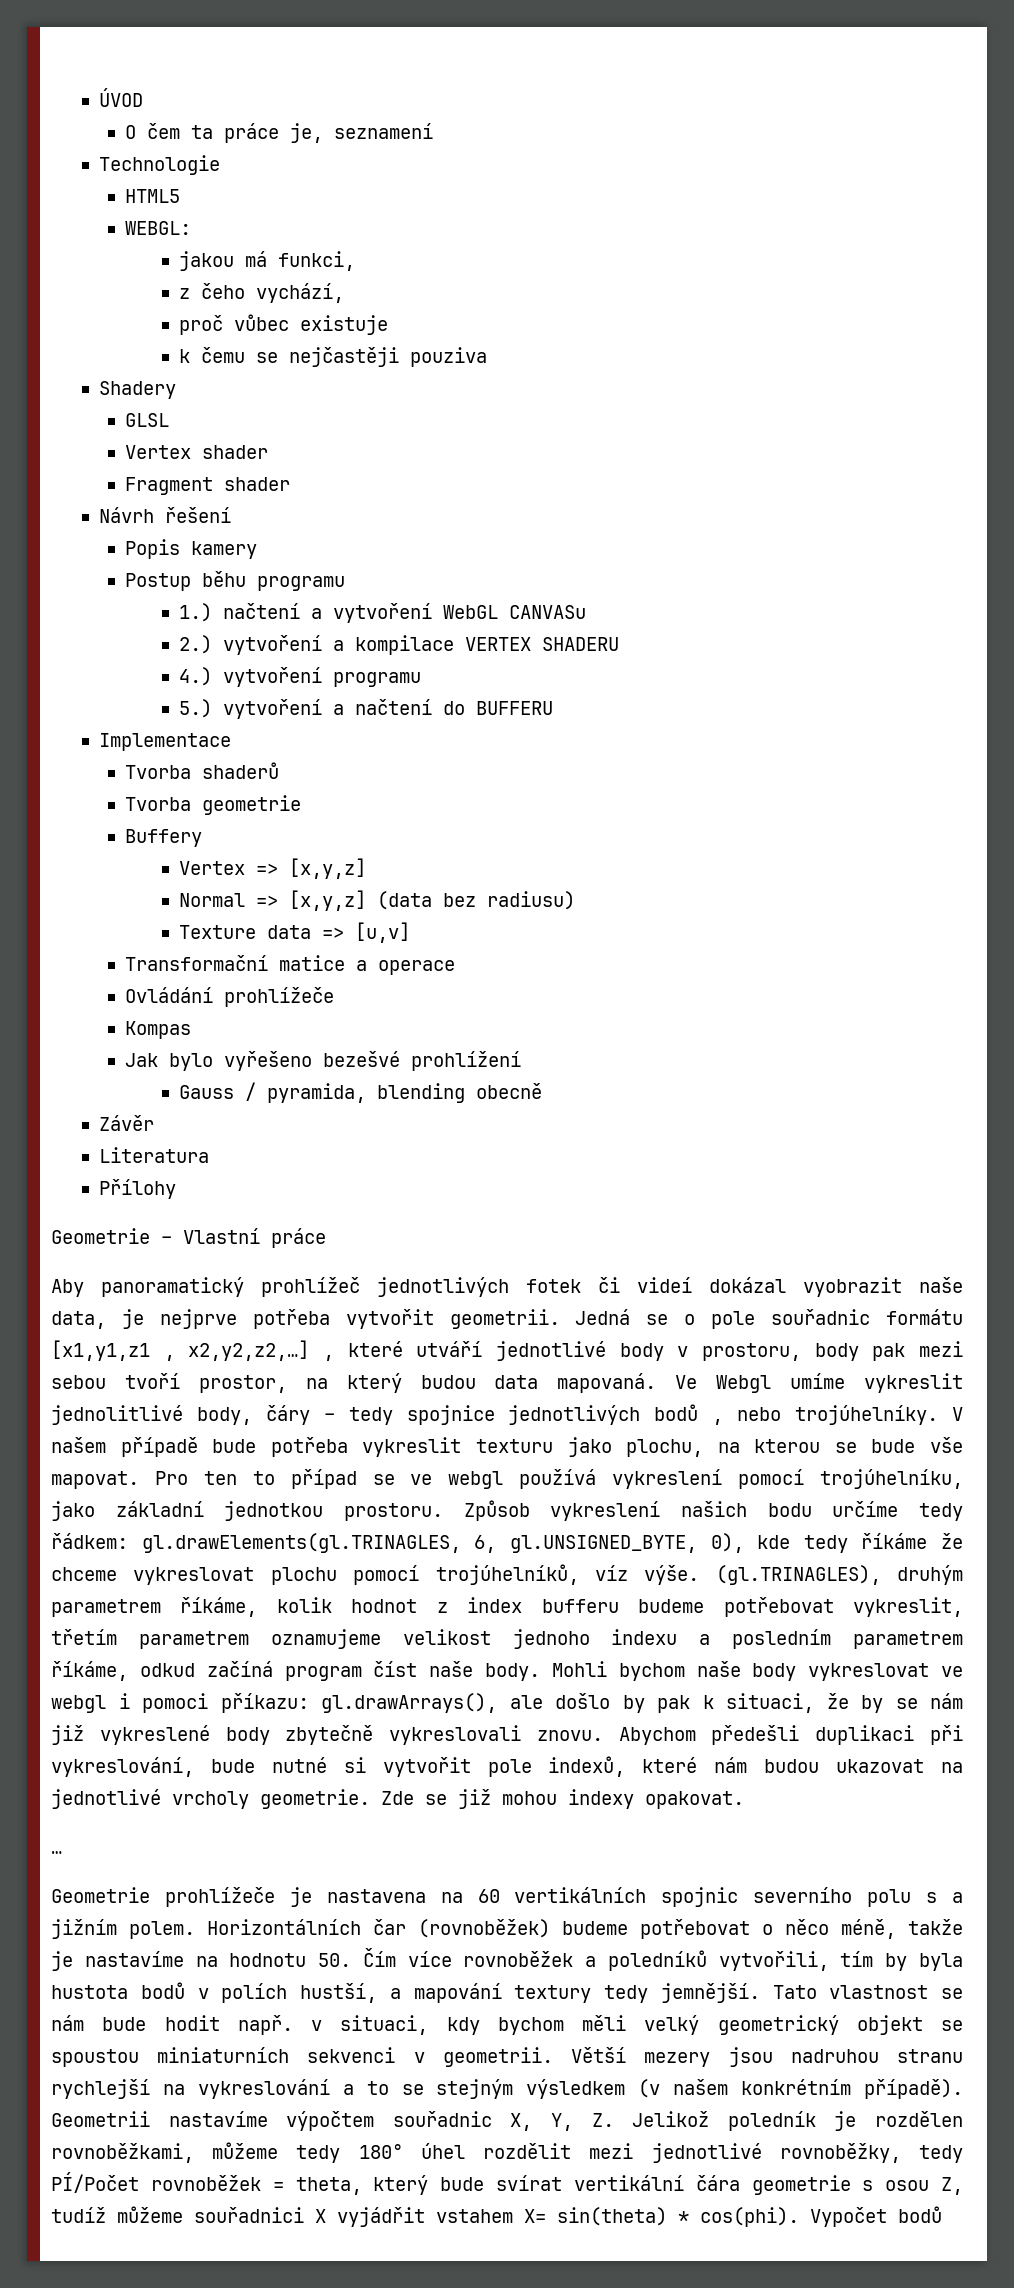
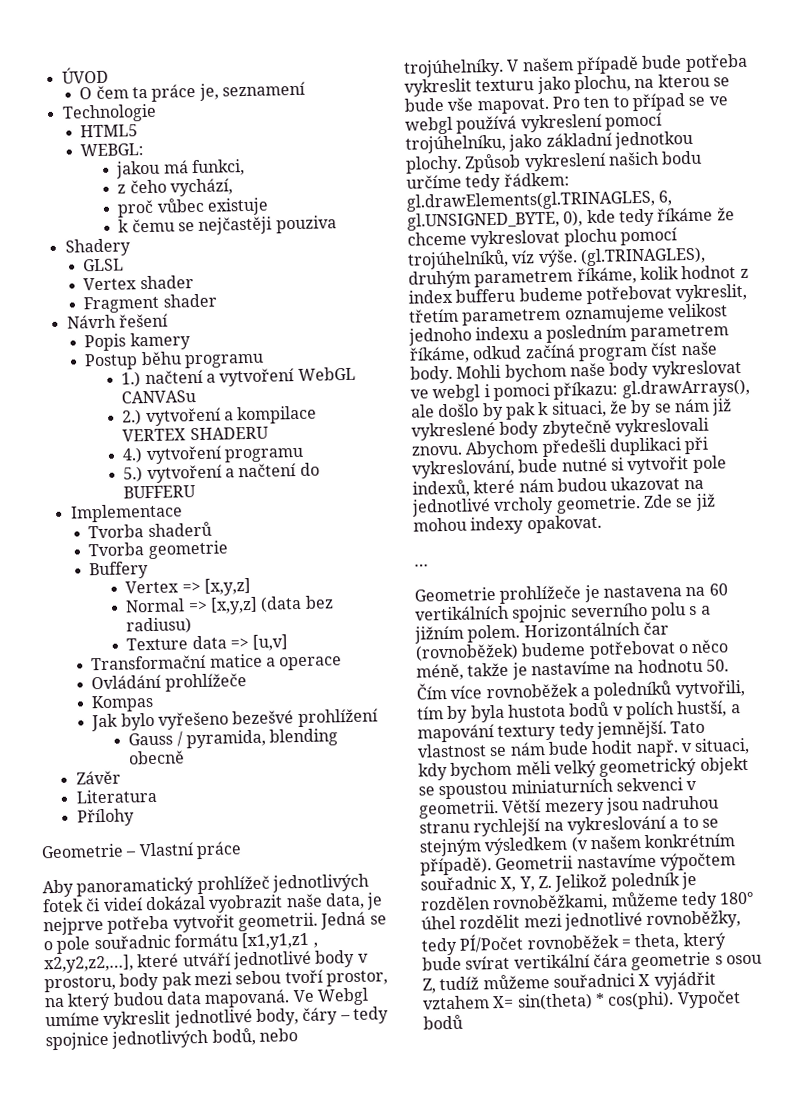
- Jedná se o pole souřadnic formátu [x1,y1,z1 , x2,y2,z2,…] , které utváří jednotlivé body v prostoru, body pak mezi sebou tvoří prostor, na který budou data mapovaná.
+ Jedná se o pole souřadnic formátu [x1,y1,z1 , x2,y2,z2,…], které utváří jednotlivé body v prostoru, body pak mezi sebou tvoří prostor, na který budou data mapovaná.
- Ve Webgl umíme vykreslit jednolitlivé body, čáry – tedy spojnice jednotlivých bodů , nebo trojúhelníky.
+ Ve Webgl umíme vykreslit jednotlivé body, čáry – tedy spojnice jednotlivých bodů, nebo trojúhelníky.
- Pro ten to případ se ve webgl používá vykreslení pomocí trojúhelníku, jako základní jednotkou prostoru.
+ Pro ten to případ se ve webgl používá vykreslení pomocí trojúhelníku, jako základní jednotkou plochy.
- Geometrii nastavíme výpočtem souřadnic X, Y, Z. Jelikož poledník je rozdělen rovnoběžkami, můžeme tedy 180° úhel rozdělit mezi jednotlivé rovnoběžky, tedy PÍ/Počet rovnoběžek = theta, který bude svírat vertikální čára geometrie s osou Z, tudíž můžeme souřadnici X vyjádřit vstahem X= sin(theta) * cos(phi).
+ Geometrii nastavíme výpočtem souřadnic X, Y, Z. Jelikož poledník je rozdělen rovnoběžkami, můžeme tedy 180° úhel rozdělit mezi jednotlivé rovnoběžky, tedy PÍ/Počet rovnoběžek = theta, který bude svírat vertikální čára geometrie s osou Z, tudíž můžeme souřadnici X vyjádřit vztahem X= sin(theta) * cos(phi).

